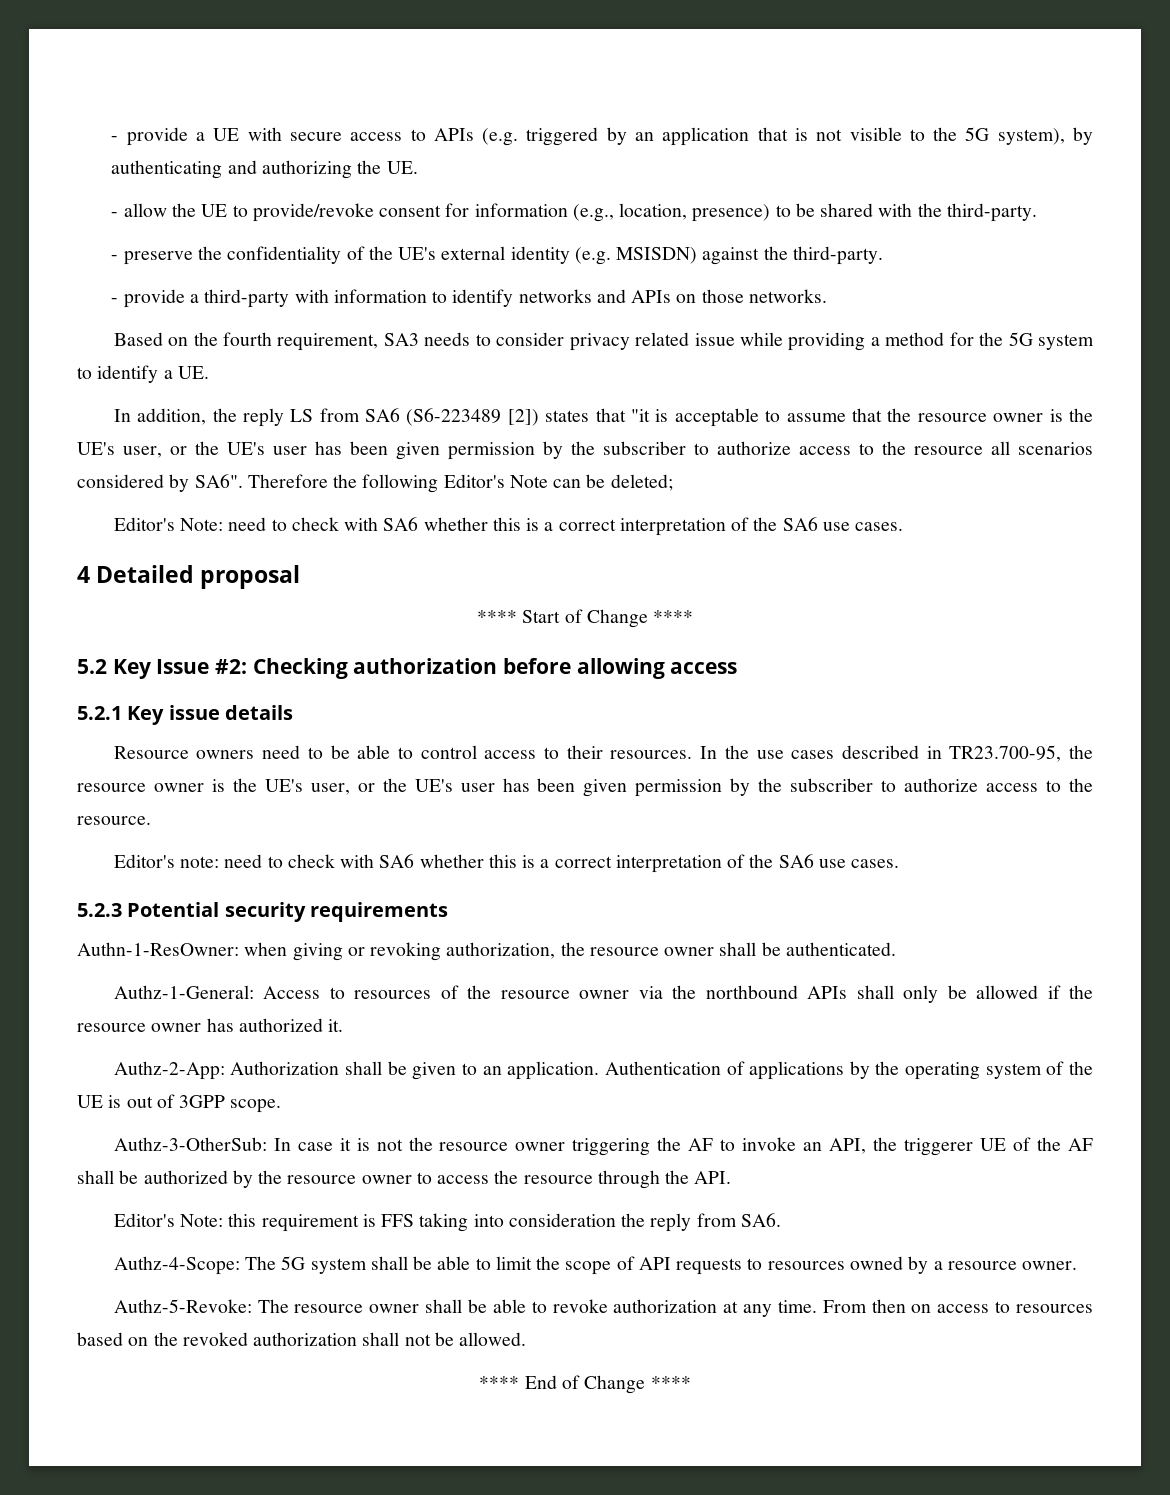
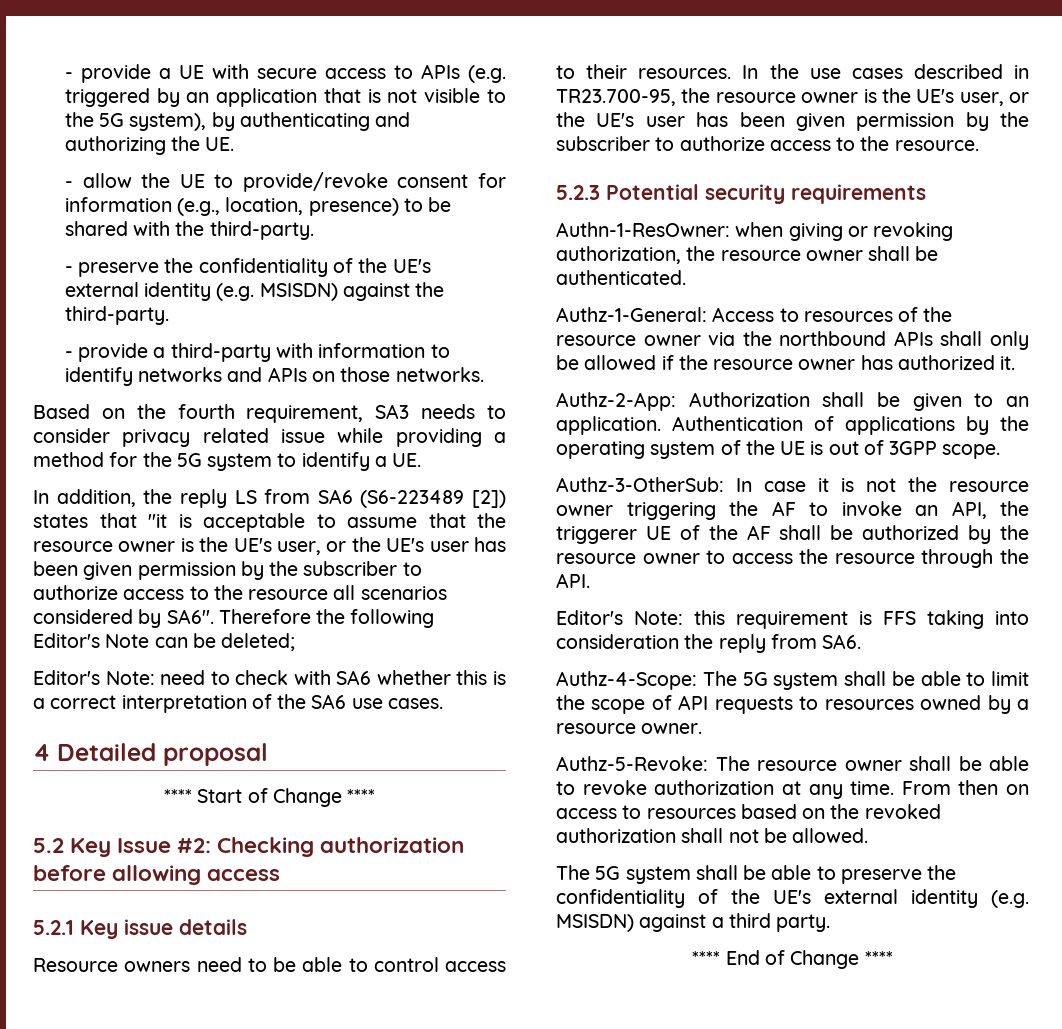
- Editor's note: need to check with SA6 whether this is a correct interpretation of the SA6 use cases.
+ The 5G system shall be able to preserve the confidentiality of the UE's external identity (e.g. MSISDN) against a third party.

